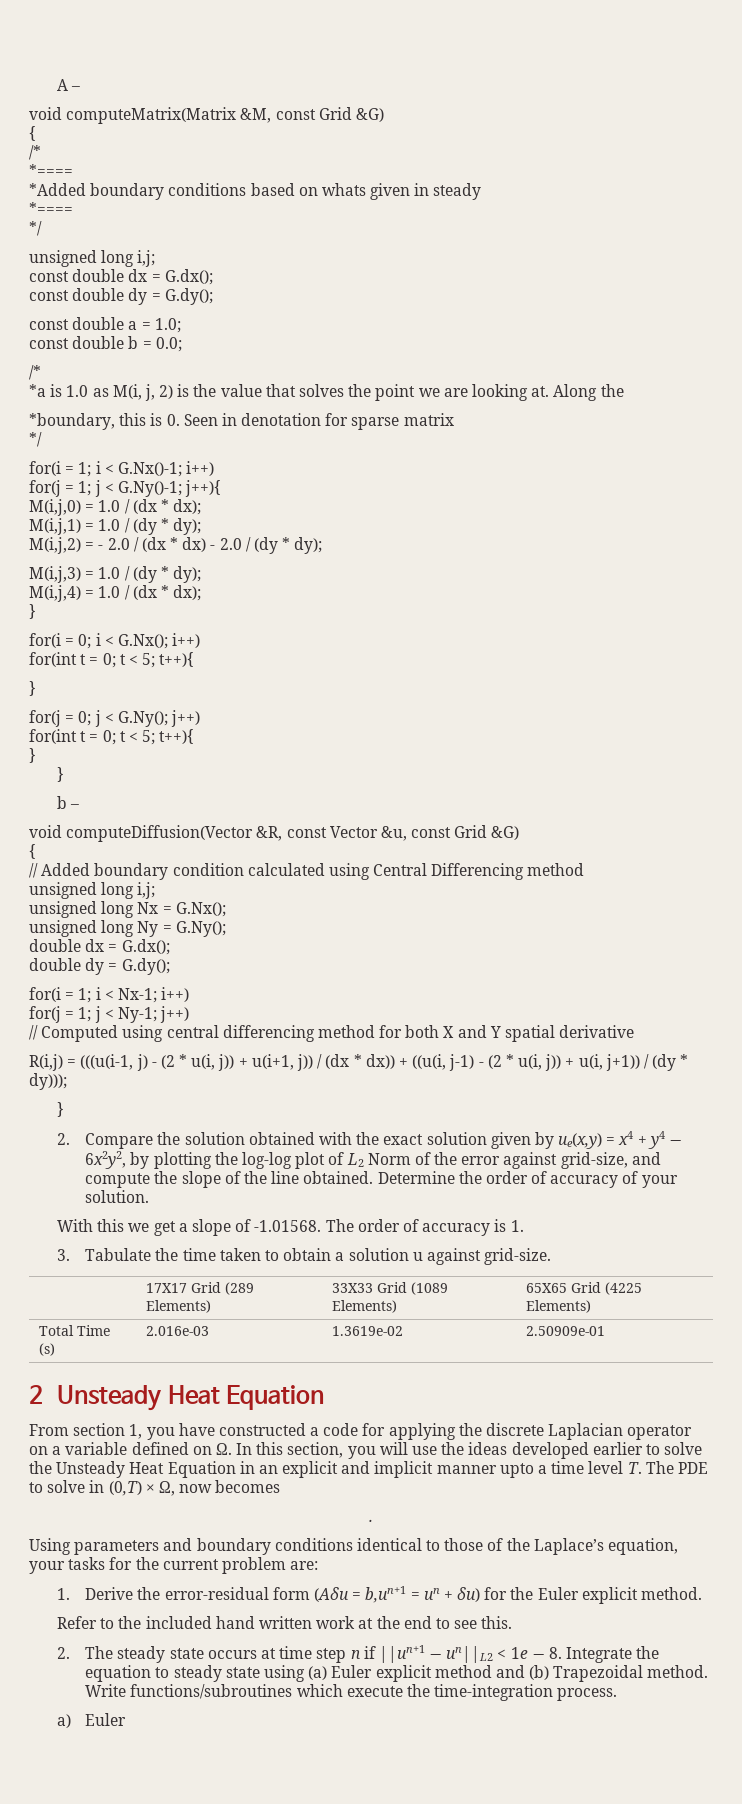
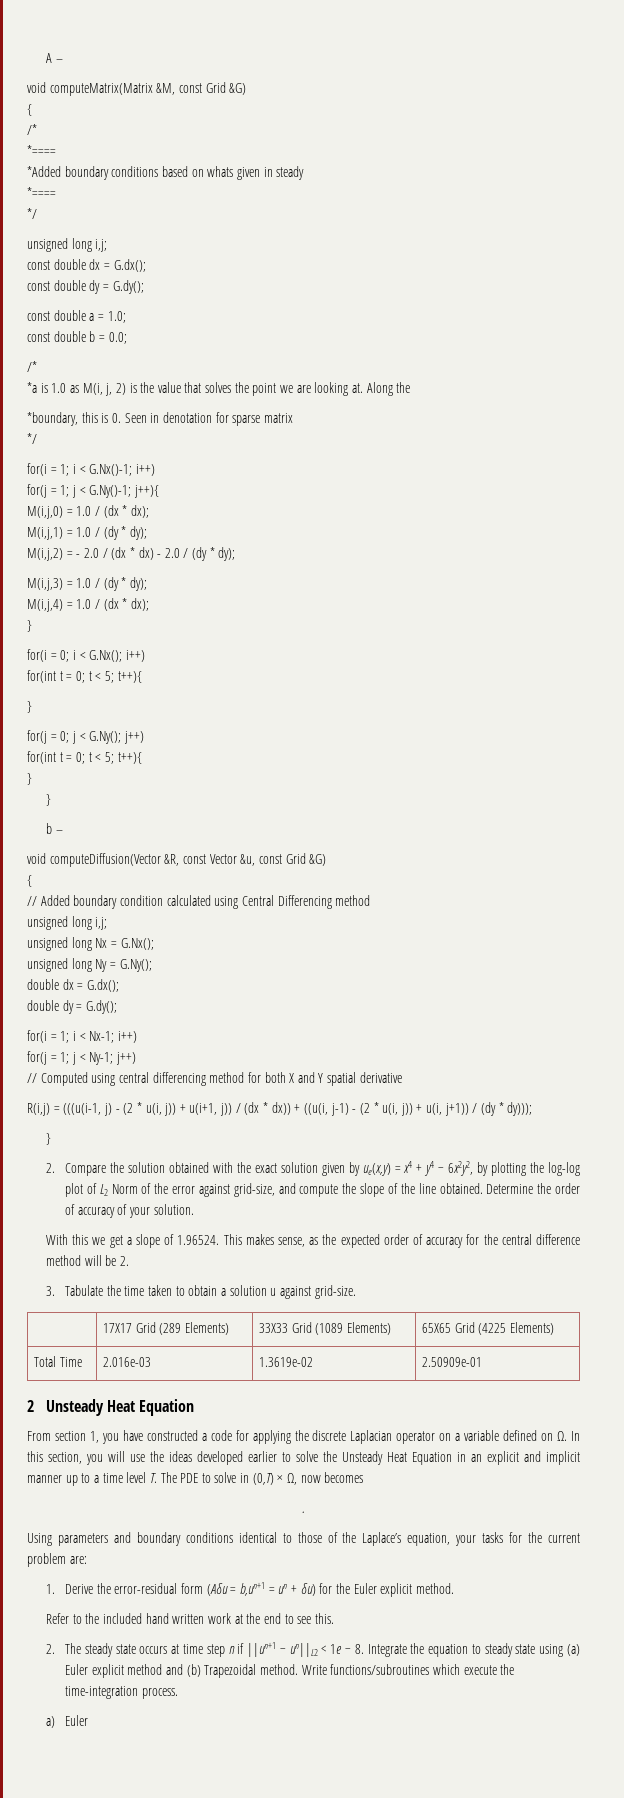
- With this we get a slope of -1.01568. The order of accuracy is 1.
+ With this we get a slope of 1.96524. This makes sense, as the expected order of accuracy for the central difference method will be 2.
- Total Time (s) | 2.016e-03 | 1.3619e-02 | 2.50909e-01
+ Total Time | 2.016e-03 | 1.3619e-02 | 2.50909e-01
- From section 1, you have constructed a code for applying the discrete Laplacian operator on a variable defined on Ω. In this section, you will use the ideas developed earlier to solve the Unsteady Heat Equation in an explicit and implicit manner upto a time level T. The PDE to solve in (0,T) × Ω, now becomes
+ From section 1, you have constructed a code for applying the discrete Laplacian operator on a variable defined on Ω. In this section, you will use the ideas developed earlier to solve the Unsteady Heat Equation in an explicit and implicit manner up to a time level T. The PDE to solve in (0,T) × Ω, now becomes

